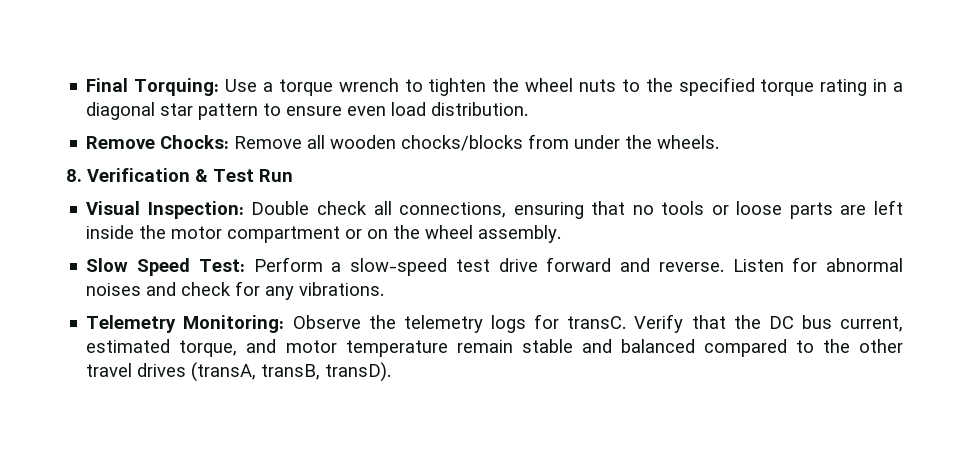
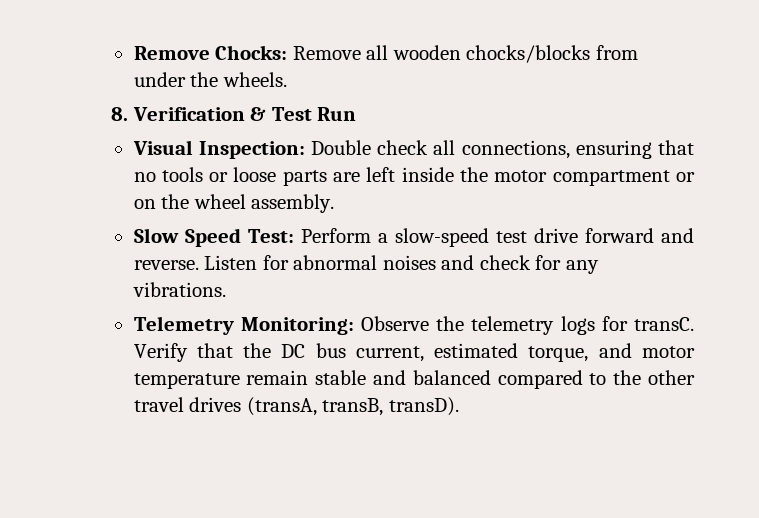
- Final Torquing: Use a torque wrench to tighten the wheel nuts to the specified torque rating in a diagonal star pattern to ensure even load distribution.

